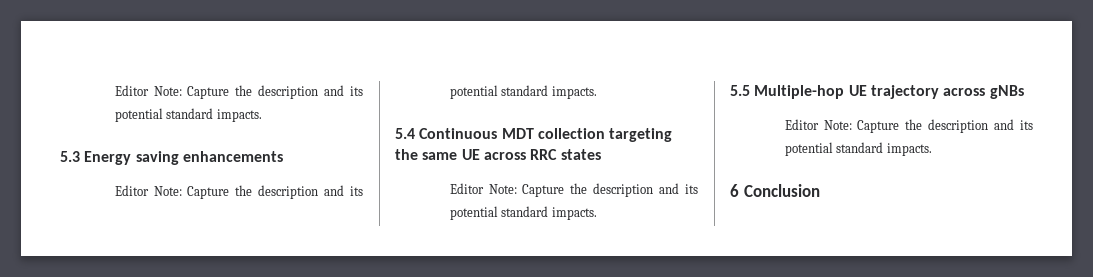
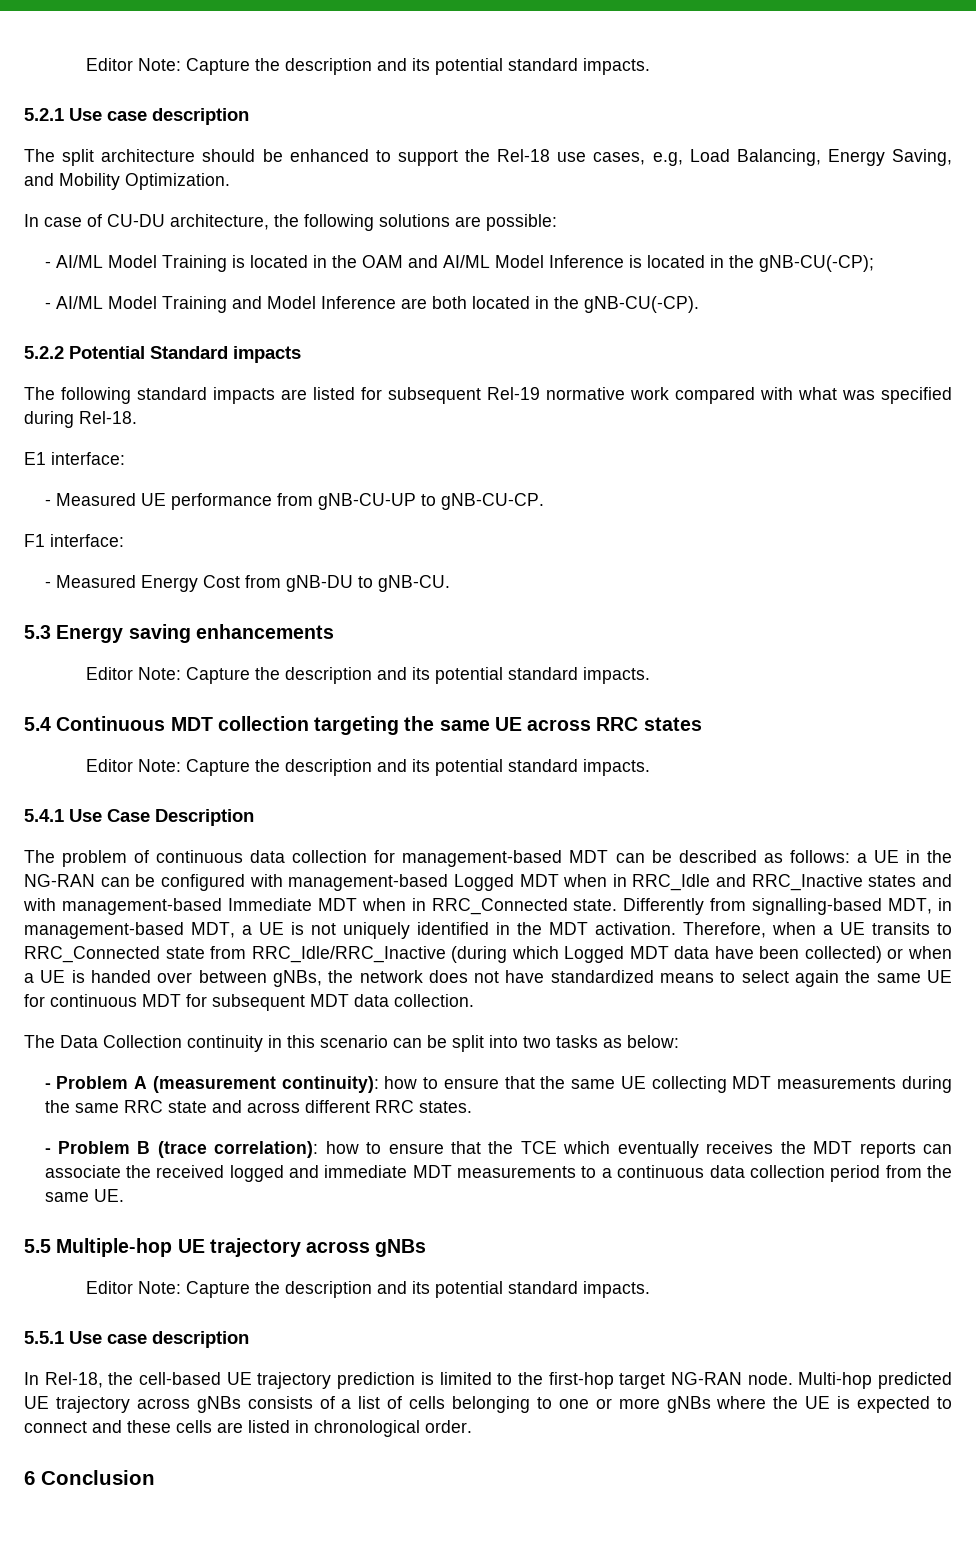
+ 5.2.1 Use case description
+ The split architecture should be enhanced to support the Rel-18 use cases, e.g, Load Balancing, Energy Saving, and Mobility Optimization.
+ In case of CU-DU architecture, the following solutions are possible:
+ - AI/ML Model Training is located in the OAM and AI/ML Model Inference is located in the gNB-CU(-CP);
+ - AI/ML Model Training and Model Inference are both located in the gNB-CU(-CP).
+ 5.2.2 Potential Standard impacts
+ The following standard impacts are listed for subsequent Rel-19 normative work compared with what was specified during Rel-18.
+ E1 interface:
+ - Measured UE performance from gNB-CU-UP to gNB-CU-CP.
+ F1 interface:
+ - Measured Energy Cost from gNB-DU to gNB-CU.
+ 5.4.1 Use Case Description
+ The problem of continuous data collection for management-based MDT can be described as follows: a UE in the NG-RAN can be configured with management-based Logged MDT when in RRC_Idle and RRC_Inactive states and with management-based Immediate MDT when in RRC_Connected state. Differently from signalling-based MDT, in management-based MDT, a UE is not uniquely identified in the MDT activation. Therefore, when a UE transits to RRC_Connected state from RRC_Idle/RRC_Inactive (during which Logged MDT data have been collected) or when a UE is handed over between gNBs, the network does not have standardized means to select again the same UE for continuous MDT for subsequent MDT data collection.
+ The Data Collection continuity in this scenario can be split into two tasks as below:
+ - Problem A (measurement continuity): how to ensure that the same UE collecting MDT measurements during the same RRC state and across different RRC states.
+ - Problem B (trace correlation): how to ensure that the TCE which eventually receives the MDT reports can associate the received logged and immediate MDT measurements to a continuous data collection period from the same UE.
+ 5.5.1 Use case description
+ In Rel-18, the cell-based UE trajectory prediction is limited to the first-hop target NG-RAN node. Multi-hop predicted UE trajectory across gNBs consists of a list of cells belonging to one or more gNBs where the UE is expected to connect and these cells are listed in chronological order.

